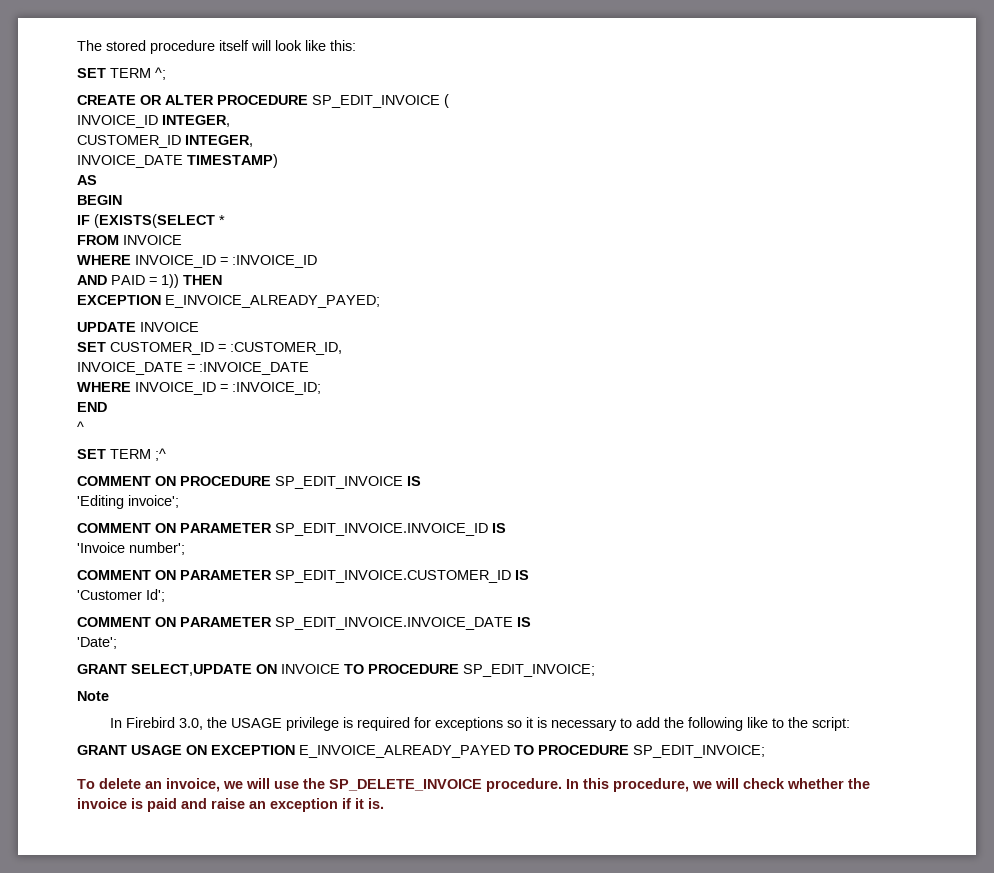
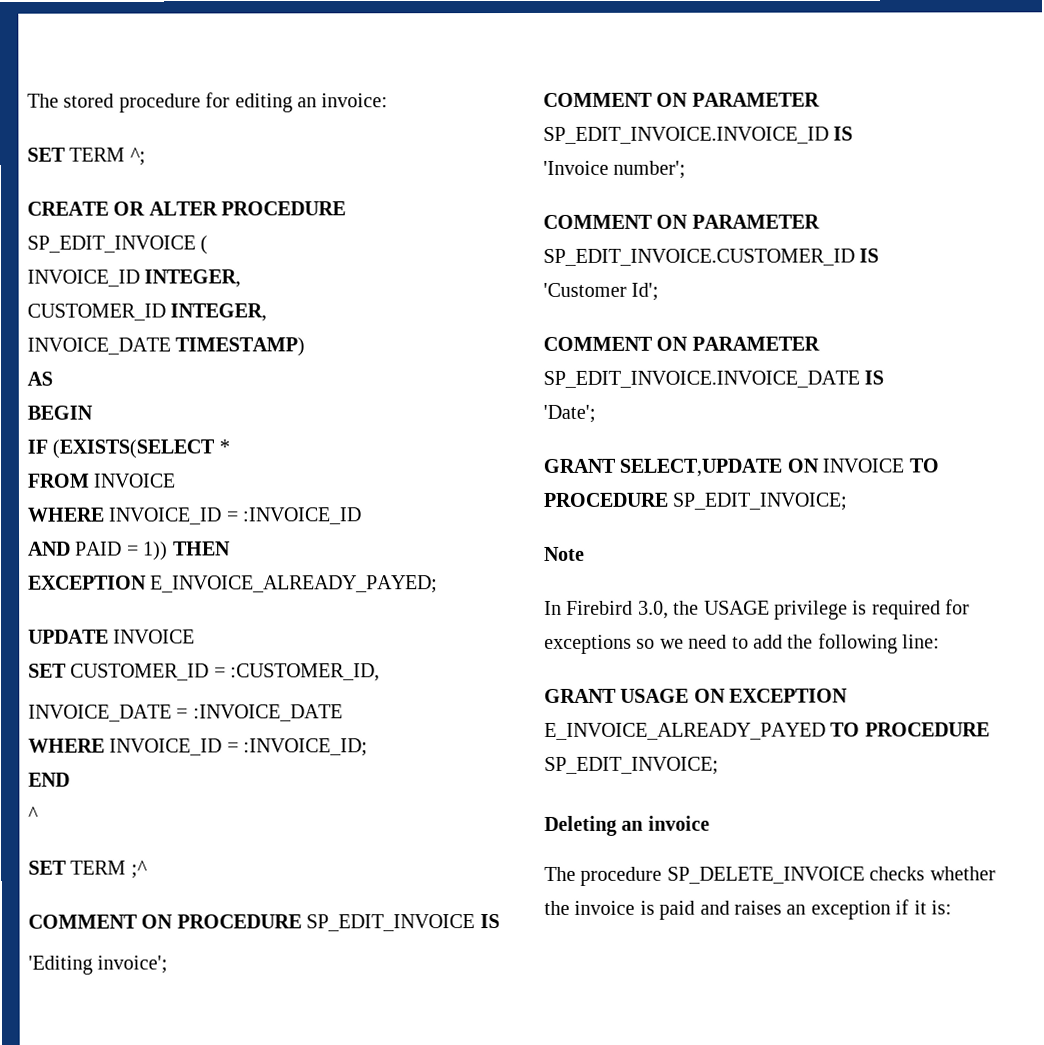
- The stored procedure itself will look like this:
+ The stored procedure for editing an invoice:
- In Firebird 3.0, the USAGE privilege is required for exceptions so it is necessary to add the following like to the script:
+ In Firebird 3.0, the USAGE privilege is required for exceptions so we need to add the following line:
- To delete an invoice, we will use the SP_DELETE_INVOICE procedure. In this procedure, we will check whether the invoice is paid and raise an exception if it is.
+ Deleting an invoice
+ The procedure SP_DELETE_INVOICE checks whether the invoice is paid and raises an exception if it is:

